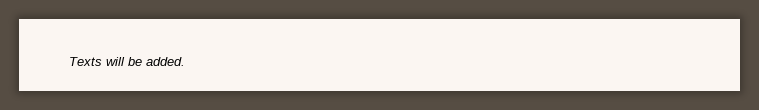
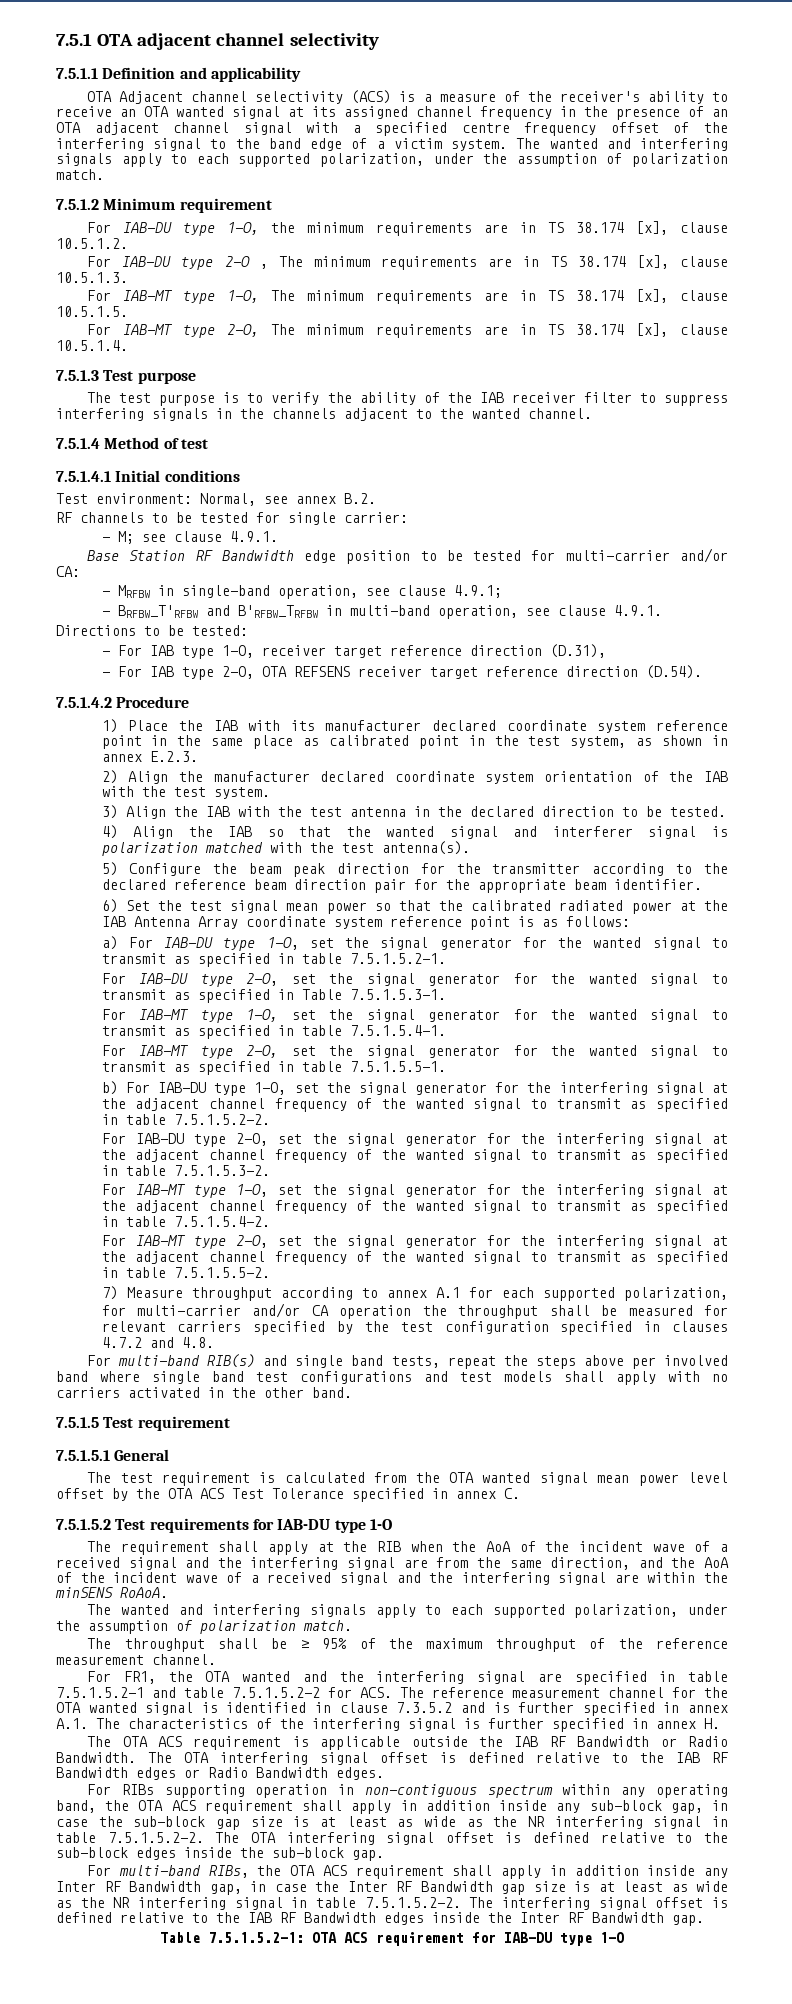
- Texts will be added.
+ 7.5.1 OTA adjacent channel selectivity
+ 7.5.1.1 Definition and applicability
+ OTA Adjacent channel selectivity (ACS) is a measure of the receiver's ability to receive an OTA wanted signal at its assigned channel frequency in the presence of an OTA adjacent channel signal with a specified centre frequency offset of the interfering signal to the band edge of a victim system. The wanted and interfering signals apply to each supported polarization, under the assumption of polarization match.
+ 7.5.1.2 Minimum requirement
+ For IAB-DU type 1-O, the minimum requirements are in TS 38.174 [x], clause 10.5.1.2.
+ For IAB-DU type 2-O , The minimum requirements are in TS 38.174 [x], clause 10.5.1.3.
+ For IAB-MT type 1-O, The minimum requirements are in TS 38.174 [x], clause 10.5.1.5.
+ For IAB-MT type 2-O, The minimum requirements are in TS 38.174 [x], clause 10.5.1.4.
+ 7.5.1.3 Test purpose
+ The test purpose is to verify the ability of the IAB receiver filter to suppress interfering signals in the channels adjacent to the wanted channel.
+ 7.5.1.4 Method of test
+ 7.5.1.4.1 Initial conditions
+ Test environment: Normal, see annex B.2.
+ RF channels to be tested for single carrier:
+ - M; see clause 4.9.1.
+ Base Station RF Bandwidth edge position to be tested for multi-carrier and/or CA:
+ - MRFBW in single-band operation, see clause 4.9.1;
+ - BRFBW_T'RFBW and B'RFBW_TRFBW in multi-band operation, see clause 4.9.1.
+ Directions to be tested:
+ - For IAB type 1-O, receiver target reference direction (D.31),
+ - For IAB type 2-O, OTA REFSENS receiver target reference direction (D.54).
+ 7.5.1.4.2 Procedure
+ 1) Place the IAB with its manufacturer declared coordinate system reference point in the same place as calibrated point in the test system, as shown in annex E.2.3.
+ 2) Align the manufacturer declared coordinate system orientation of the IAB with the test system.
+ 3) Align the IAB with the test antenna in the declared direction to be tested.
+ 4) Align the IAB so that the wanted signal and interferer signal is polarization matched with the test antenna(s).
+ 5) Configure the beam peak direction for the transmitter according to the declared reference beam direction pair for the appropriate beam identifier.
+ 6) Set the test signal mean power so that the calibrated radiated power at the IAB Antenna Array coordinate system reference point is as follows:
+ a) For IAB-DU type 1-O, set the signal generator for the wanted signal to transmit as specified in table 7.5.1.5.2-1.
+ For IAB-DU type 2-O, set the signal generator for the wanted signal to transmit as specified in Table 7.5.1.5.3-1.
+ For IAB-MT type 1-O, set the signal generator for the wanted signal to transmit as specified in table 7.5.1.5.4-1.
+ For IAB-MT type 2-O, set the signal generator for the wanted signal to transmit as specified in table 7.5.1.5.5-1.
+ b) For IAB-DU type 1-O, set the signal generator for the interfering signal at the adjacent channel frequency of the wanted signal to transmit as specified in table 7.5.1.5.2-2.
+ For IAB-DU type 2-O, set the signal generator for the interfering signal at the adjacent channel frequency of the wanted signal to transmit as specified in table 7.5.1.5.3-2.
+ For IAB-MT type 1-O, set the signal generator for the interfering signal at the adjacent channel frequency of the wanted signal to transmit as specified in table 7.5.1.5.4-2.
+ For IAB-MT type 2-O, set the signal generator for the interfering signal at the adjacent channel frequency of the wanted signal to transmit as specified in table 7.5.1.5.5-2.
+ 7) Measure throughput according to annex A.1 for each supported polarization, for multi-carrier and/or CA operation the throughput shall be measured for relevant carriers specified by the test configuration specified in clauses 4.7.2 and 4.8.
+ For multi-band RIB(s) and single band tests, repeat the steps above per involved band where single band test configurations and test models shall apply with no carriers activated in the other band.
+ 7.5.1.5 Test requirement
+ 7.5.1.5.1 General
+ The test requirement is calculated from the OTA wanted signal mean power level offset by the OTA ACS Test Tolerance specified in annex C.
+ 7.5.1.5.2 Test requirements for IAB-DU type 1-O
+ The requirement shall apply at the RIB when the AoA of the incident wave of a received signal and the interfering signal are from the same direction, and the AoA of the incident wave of a received signal and the interfering signal are within the minSENS RoAoA.
+ The wanted and interfering signals apply to each supported polarization, under the assumption of polarization match.
+ The throughput shall be ≥ 95% of the maximum throughput of the reference measurement channel.
+ For FR1, the OTA wanted and the interfering signal are specified in table 7.5.1.5.2-1 and table 7.5.1.5.2-2 for ACS. The reference measurement channel for the OTA wanted signal is identified in clause 7.3.5.2 and is further specified in annex A.1. The characteristics of the interfering signal is further specified in annex H.
+ The OTA ACS requirement is applicable outside the IAB RF Bandwidth or Radio Bandwidth. The OTA interfering signal offset is defined relative to the IAB RF Bandwidth edges or Radio Bandwidth edges.
+ For RIBs supporting operation in non-contiguous spectrum within any operating band, the OTA ACS requirement shall apply in addition inside any sub-block gap, in case the sub-block gap size is at least as wide as the NR interfering signal in table 7.5.1.5.2-2. The OTA interfering signal offset is defined relative to the sub-block edges inside the sub-block gap.
+ For multi-band RIBs, the OTA ACS requirement shall apply in addition inside any Inter RF Bandwidth gap, in case the Inter RF Bandwidth gap size is at least as wide as the NR interfering signal in table 7.5.1.5.2-2. The interfering signal offset is defined relative to the IAB RF Bandwidth edges inside the Inter RF Bandwidth gap.
+ Table 7.5.1.5.2-1: OTA ACS requirement for IAB-DU type 1-O

